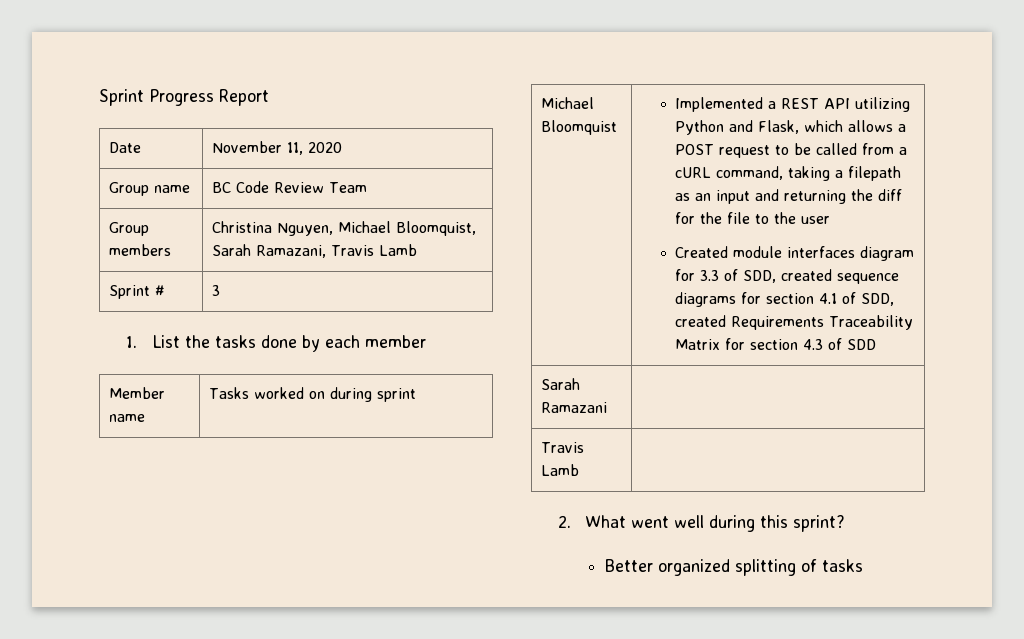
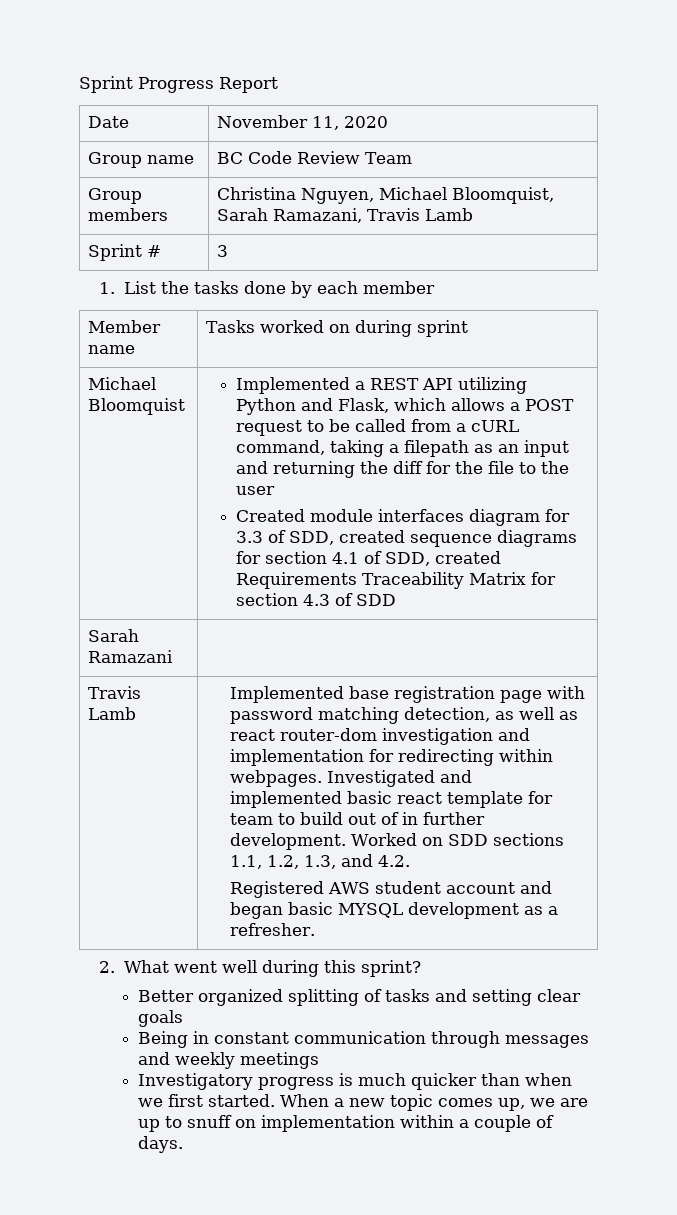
+ Implemented base registration page with password matching detection, as well as react router-dom investigation and implementation for redirecting within webpages. Investigated and implemented basic react template for team to build out of in further development. Worked on SDD sections 1.1, 1.2, 1.3, and 4.2.
+ Registered AWS student account and began basic MYSQL development as a refresher.
- Better organized splitting of tasks
+ Better organized splitting of tasks and setting clear goals
+ Being in constant communication through messages and weekly meetings
+ Investigatory progress is much quicker than when we first started. When a new topic comes up, we are up to snuff on implementation within a couple of days.

